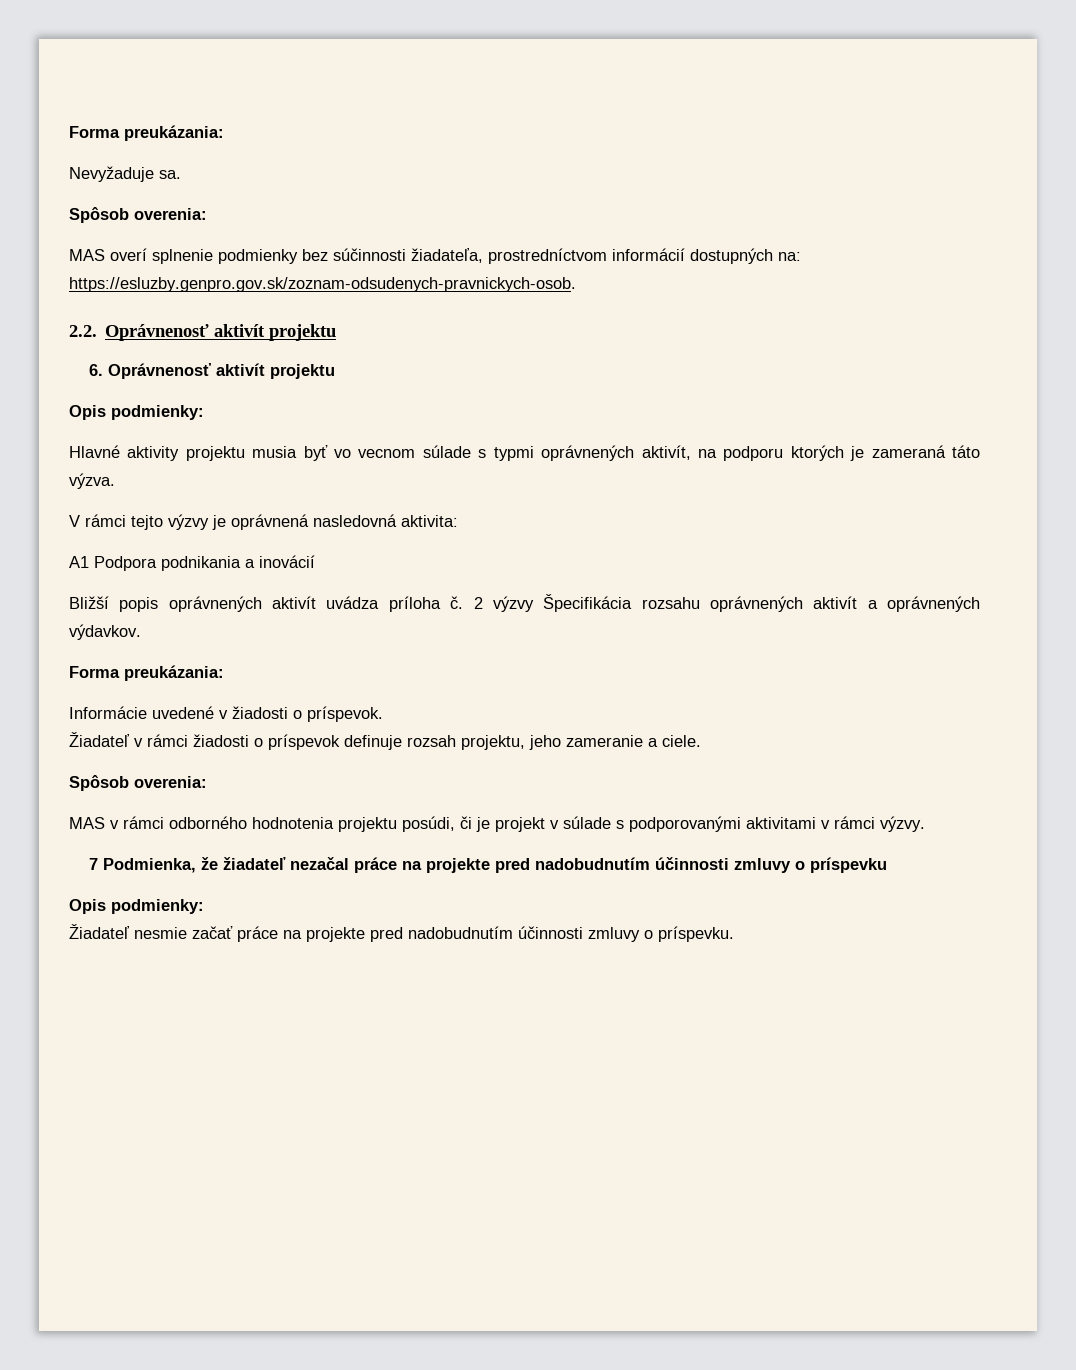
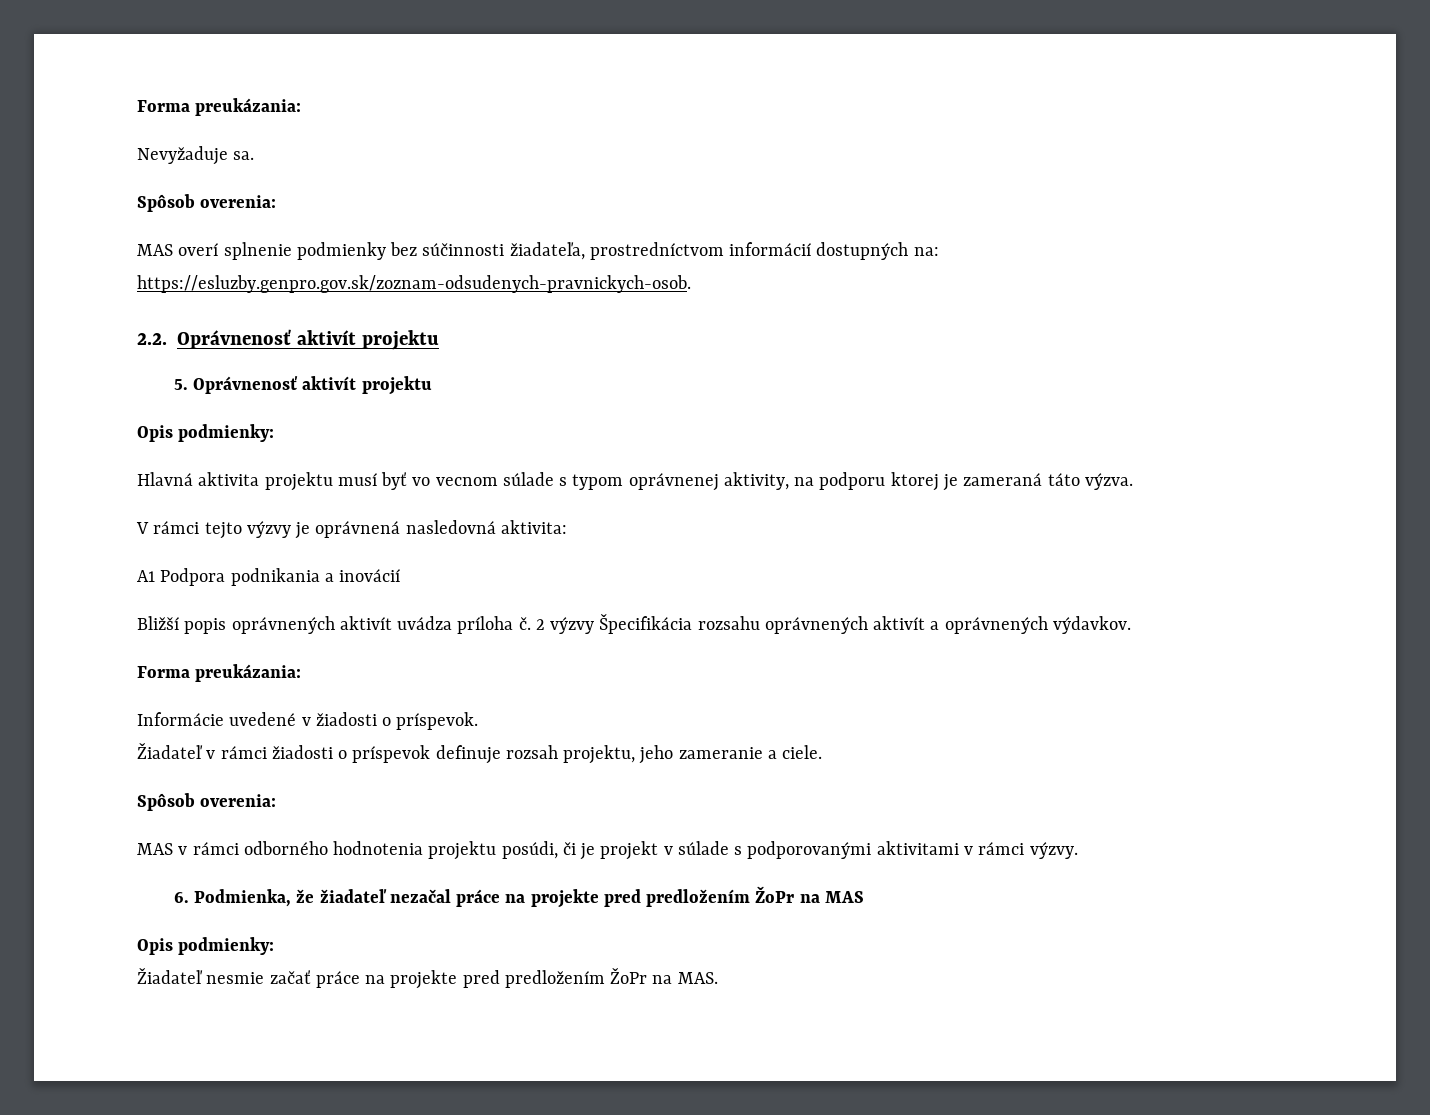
- 6. Oprávnenosť aktivít projektu
+ 5. Oprávnenosť aktivít projektu
- Hlavné aktivity projektu musia byť vo vecnom súlade s typmi oprávnených aktivít, na podporu ktorých je zameraná táto výzva.
+ Hlavná aktivita projektu musí byť vo vecnom súlade s typom oprávnenej aktivity, na podporu ktorej je zameraná táto výzva.
- 7 Podmienka, že žiadateľ nezačal práce na projekte pred nadobudnutím účinnosti zmluvy o príspevku
+ 6. Podmienka, že žiadateľ nezačal práce na projekte pred predložením ŽoPr na MAS
- Žiadateľ nesmie začať práce na projekte pred nadobudnutím účinnosti zmluvy o príspevku.
+ Žiadateľ nesmie začať práce na projekte pred predložením ŽoPr na MAS.

